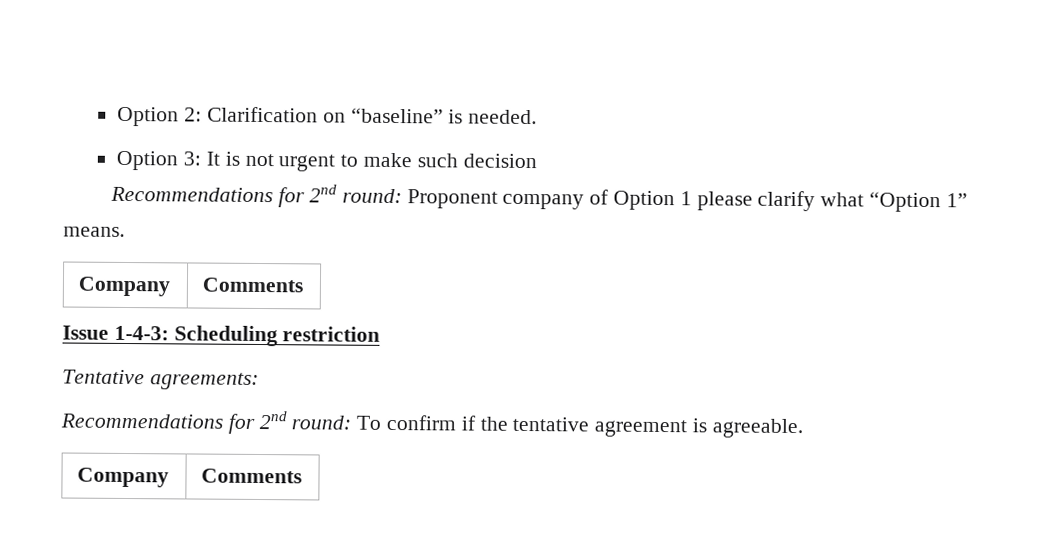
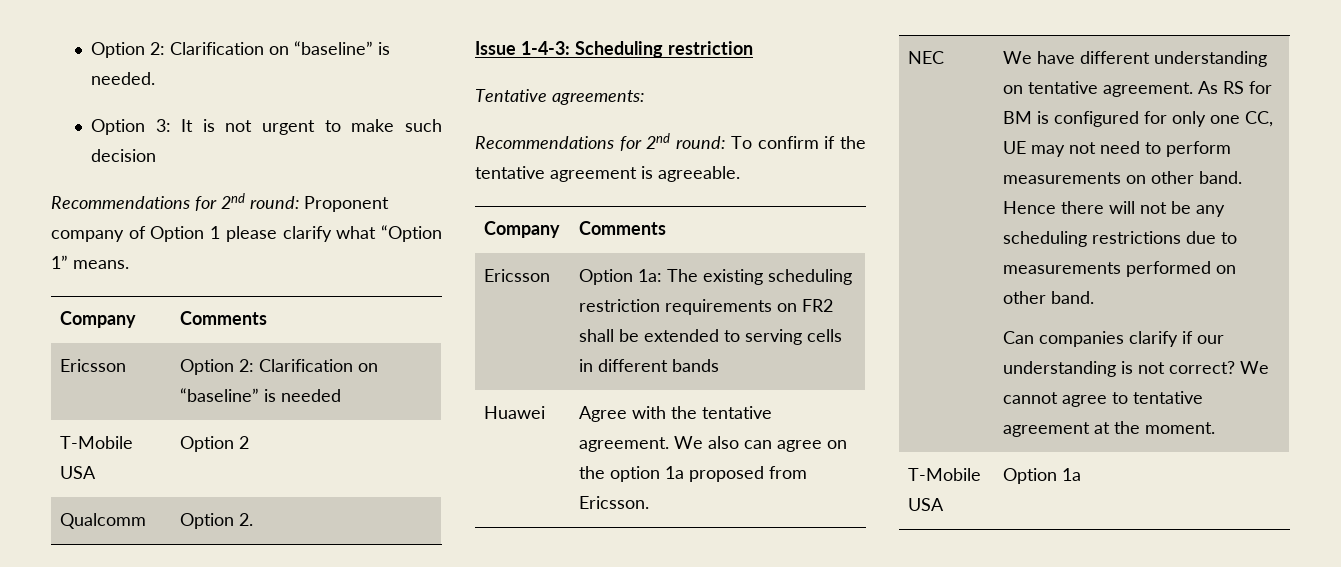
+ Ericsson | Option 2: Clarification on “baseline” is needed
+ T-Mobile USA | Option 2
+ Qualcomm | Option 2.
+ Ericsson | Option 1a: The existing scheduling restriction requirements on FR2 shall be extended to serving cells in different bands
+ Huawei | Agree with the tentative agreement. We also can agree on the option 1a proposed from Ericsson.
+ NEC | We have different understanding on tentative agreement. As RS for BM is configured for only one CC, UE may not need to perform measurements on other band. Hence there will not be any scheduling restrictions due to measurements performed on other band.
+ Can companies clarify if our understanding is not correct? We cannot agree to tentative agreement at the moment.
+ T-Mobile USA | Option 1a

